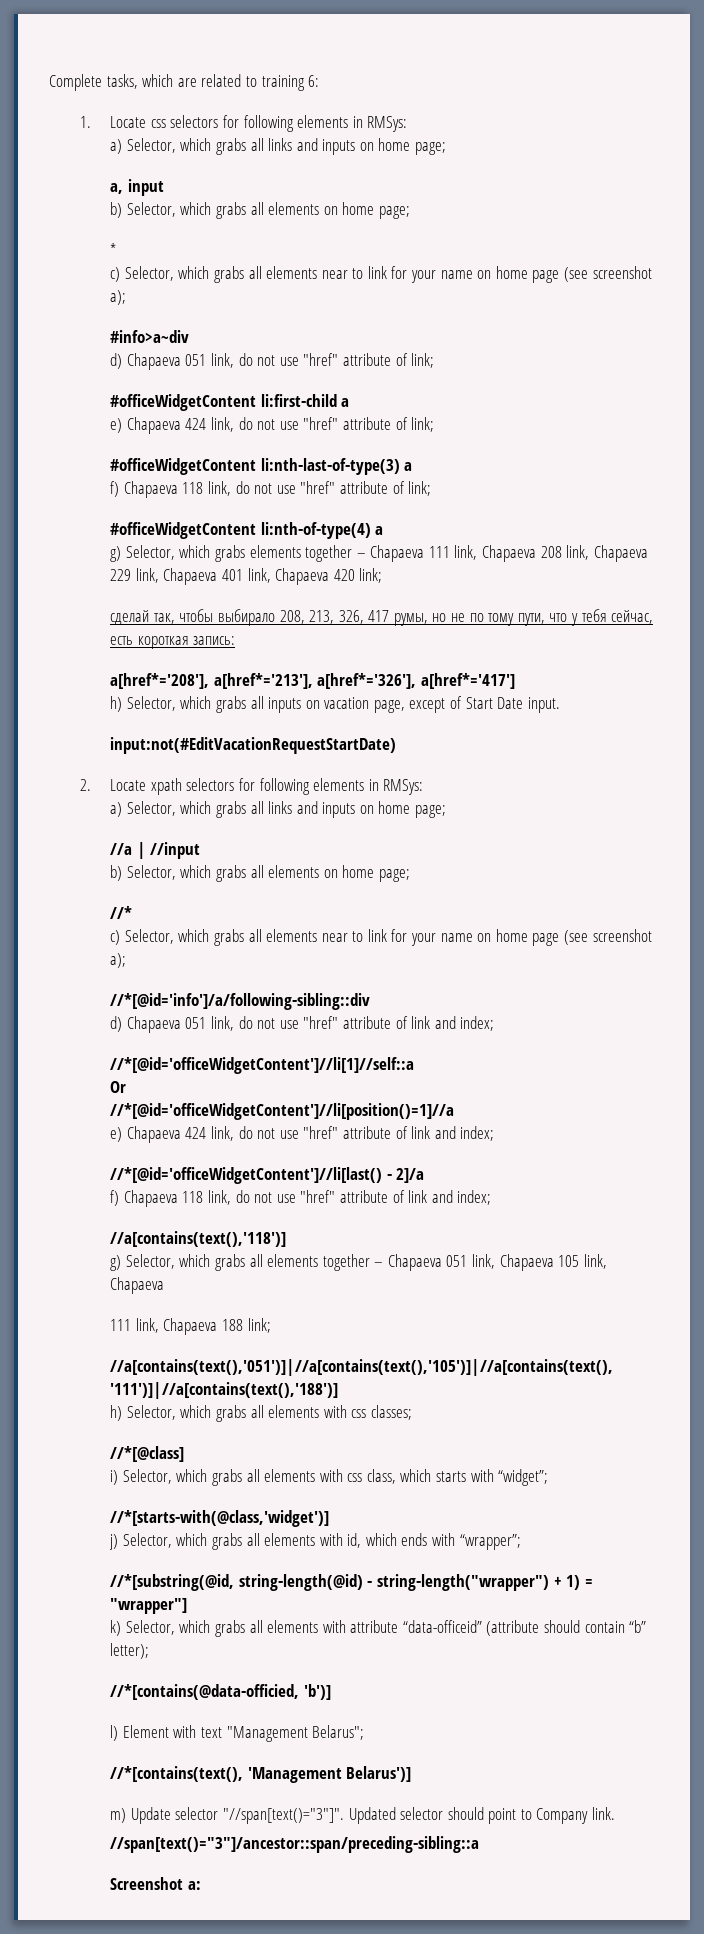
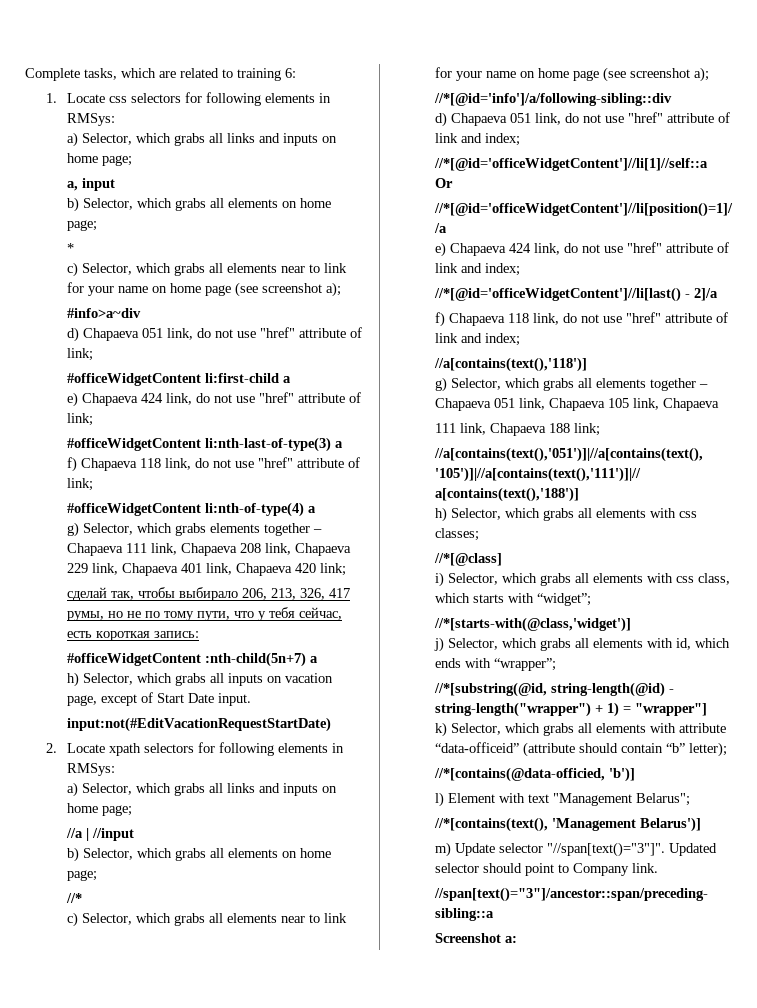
- сделай так, чтобы выбирало 208, 213, 326, 417 румы, но не по тому пути, что у тебя сейчас, есть короткая запись:
+ сделай так, чтобы выбирало 206, 213, 326, 417 румы, но не по тому пути, что у тебя сейчас, есть короткая запись:
- a[href*='208'], a[href*='213'], a[href*='326'], a[href*='417']
+ #officeWidgetContent :nth-child(5n+7) a

